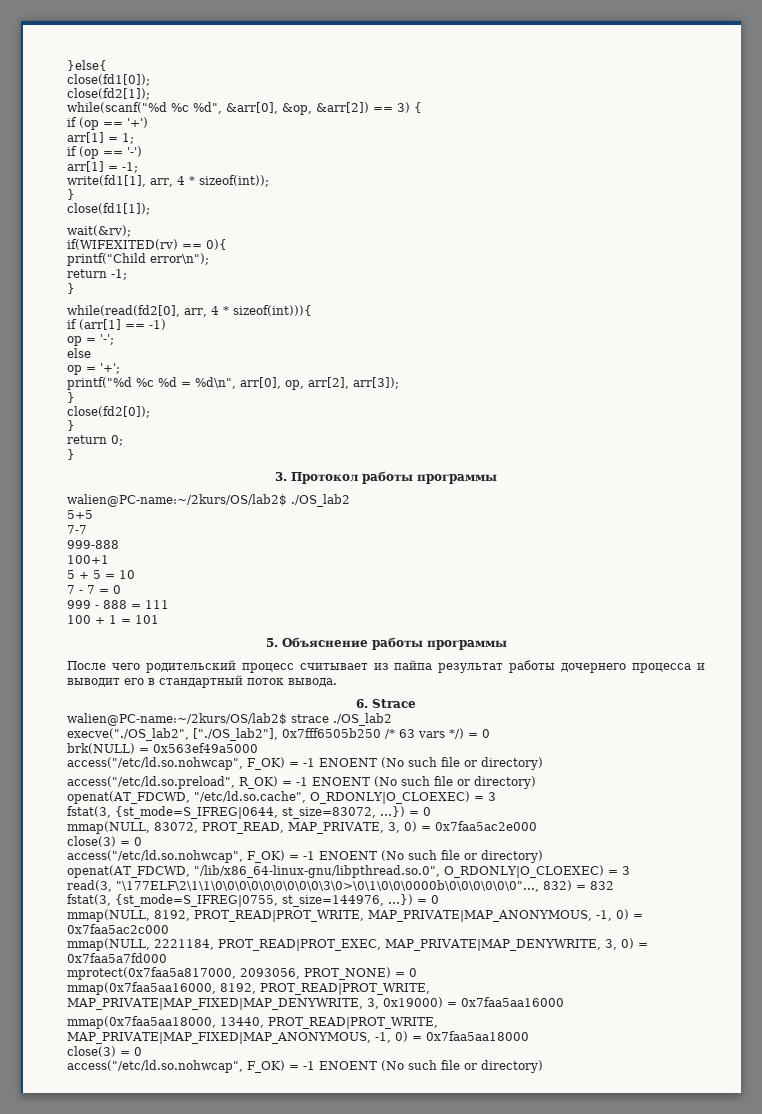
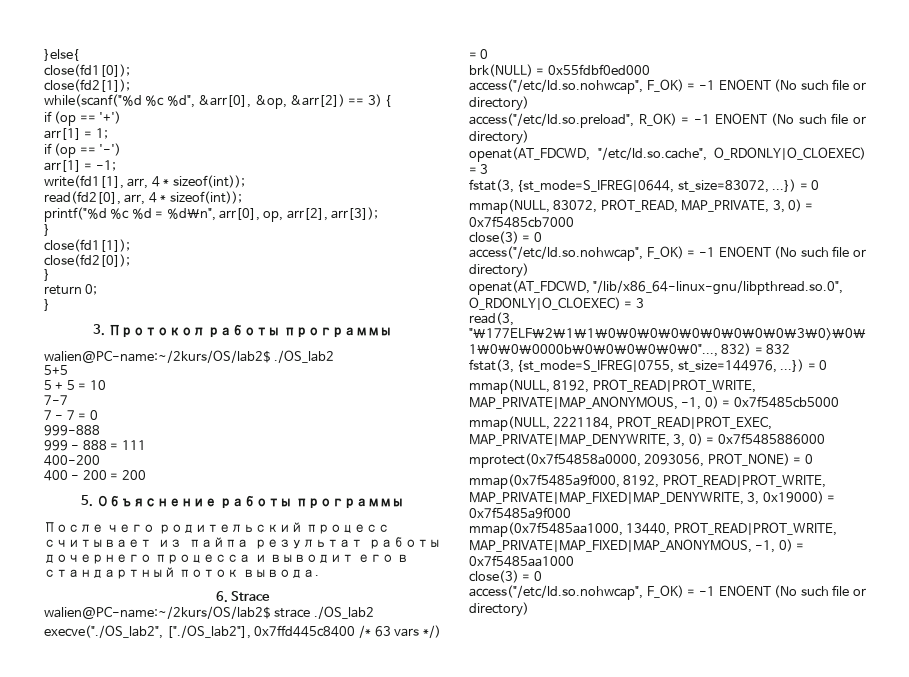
  write(fd1[1], arr, 4 * sizeof(int));
- }
- close(fd1[1]);
- wait(&rv);
- if(WIFEXITED(rv) == 0){
- printf("Child error\n");
- return -1;
- }
- while(read(fd2[0], arr, 4 * sizeof(int))){
- if (arr[1] == -1)
- op = '-';
- else
- op = '+';
+ read(fd2[0], arr, 4 * sizeof(int));
+ close(fd1[1]);
- 7-7
- 999-888
- 100+1
+ 7-7
+ 999-888
- 100 + 1 = 101
+ 400-200
+ 400 - 200 = 200
- execve("./OS_lab2", ["./OS_lab2"], 0x7fff6505b250 /* 63 vars */) = 0
+ execve("./OS_lab2", ["./OS_lab2"], 0x7ffd445c8400 /* 63 vars */) = 0
- brk(NULL) = 0x563ef49a5000
+ brk(NULL) = 0x55fdbf0ed000
- mmap(NULL, 83072, PROT_READ, MAP_PRIVATE, 3, 0) = 0x7faa5ac2e000
+ mmap(NULL, 83072, PROT_READ, MAP_PRIVATE, 3, 0) = 0x7f5485cb7000
- mmap(NULL, 8192, PROT_READ|PROT_WRITE, MAP_PRIVATE|MAP_ANONYMOUS, -1, 0) = 0x7faa5ac2c000
+ mmap(NULL, 8192, PROT_READ|PROT_WRITE, MAP_PRIVATE|MAP_ANONYMOUS, -1, 0) = 0x7f5485cb5000
- mmap(NULL, 2221184, PROT_READ|PROT_EXEC, MAP_PRIVATE|MAP_DENYWRITE, 3, 0) = 0x7faa5a7fd000
- mprotect(0x7faa5a817000, 2093056, PROT_NONE) = 0
+ mmap(NULL, 2221184, PROT_READ|PROT_EXEC, MAP_PRIVATE|MAP_DENYWRITE, 3, 0) = 0x7f5485886000
+ mprotect(0x7f54858a0000, 2093056, PROT_NONE) = 0
- mmap(0x7faa5aa16000, 8192, PROT_READ|PROT_WRITE, MAP_PRIVATE|MAP_FIXED|MAP_DENYWRITE, 3, 0x19000) = 0x7faa5aa16000
- mmap(0x7faa5aa18000, 13440, PROT_READ|PROT_WRITE, MAP_PRIVATE|MAP_FIXED|MAP_ANONYMOUS, -1, 0) = 0x7faa5aa18000
+ mmap(0x7f5485a9f000, 8192, PROT_READ|PROT_WRITE, MAP_PRIVATE|MAP_FIXED|MAP_DENYWRITE, 3, 0x19000) = 0x7f5485a9f000
+ mmap(0x7f5485aa1000, 13440, PROT_READ|PROT_WRITE, MAP_PRIVATE|MAP_FIXED|MAP_ANONYMOUS, -1, 0) = 0x7f5485aa1000

